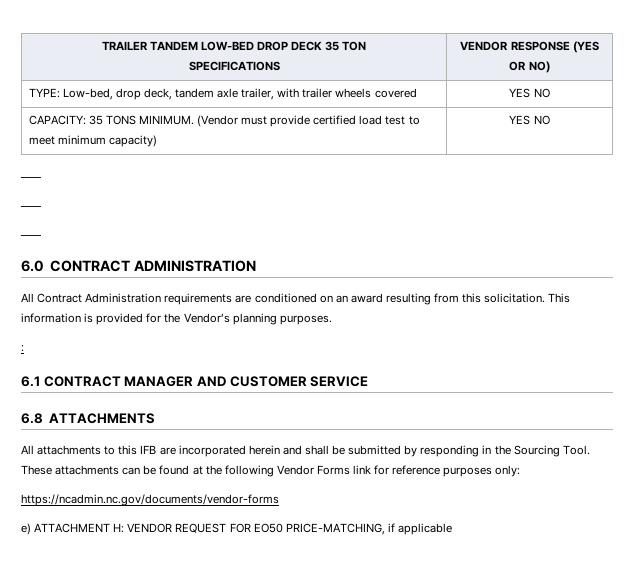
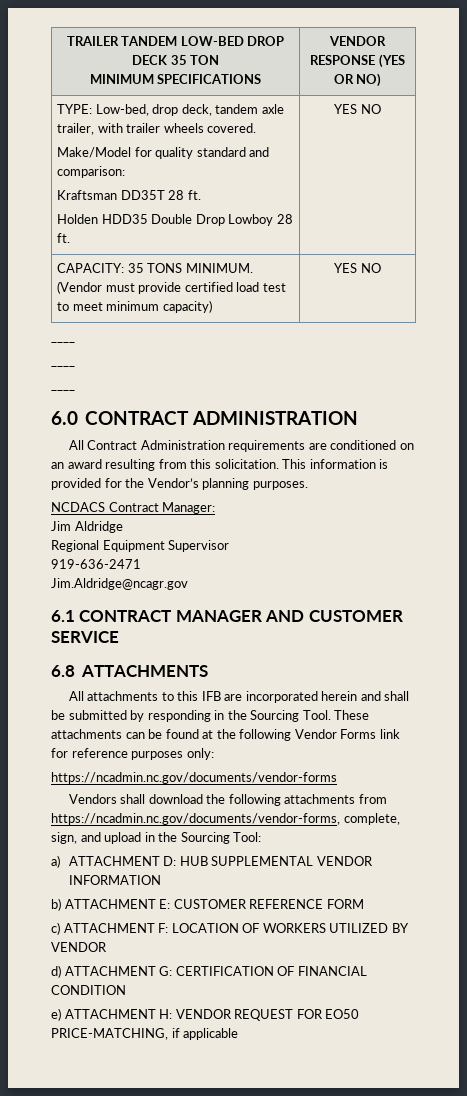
  TRAILER TANDEM LOW-BED DROP DECK 35 TON
- SPECIFICATIONS | VENDOR RESPONSE (YES OR NO)
+ MINIMUM SPECIFICATIONS | VENDOR RESPONSE (YES OR NO)
- TYPE: Low-bed, drop deck, tandem axle trailer, with trailer wheels covered | YES NO
+ TYPE: Low-bed, drop deck, tandem axle trailer, with trailer wheels covered.
+ Make/Model for quality standard and comparison:
+ Kraftsman DD35T 28 ft.
+ Holden HDD35 Double Drop Lowboy 28 ft. | YES NO
- :
+ NCDACS Contract Manager:
+ Jim Aldridge
+ Regional Equipment Supervisor
+ 919-636-2471
+ Jim.Aldridge@ncagr.gov
+ Vendors shall download the following attachments from https://ncadmin.nc.gov/documents/vendor-forms, complete, sign, and upload in the Sourcing Tool:
+ a) ATTACHMENT D: HUB SUPPLEMENTAL VENDOR INFORMATION
+ b) ATTACHMENT E: CUSTOMER REFERENCE FORM
+ c) ATTACHMENT F: LOCATION OF WORKERS UTILIZED BY VENDOR
+ d) ATTACHMENT G: CERTIFICATION OF FINANCIAL CONDITION

